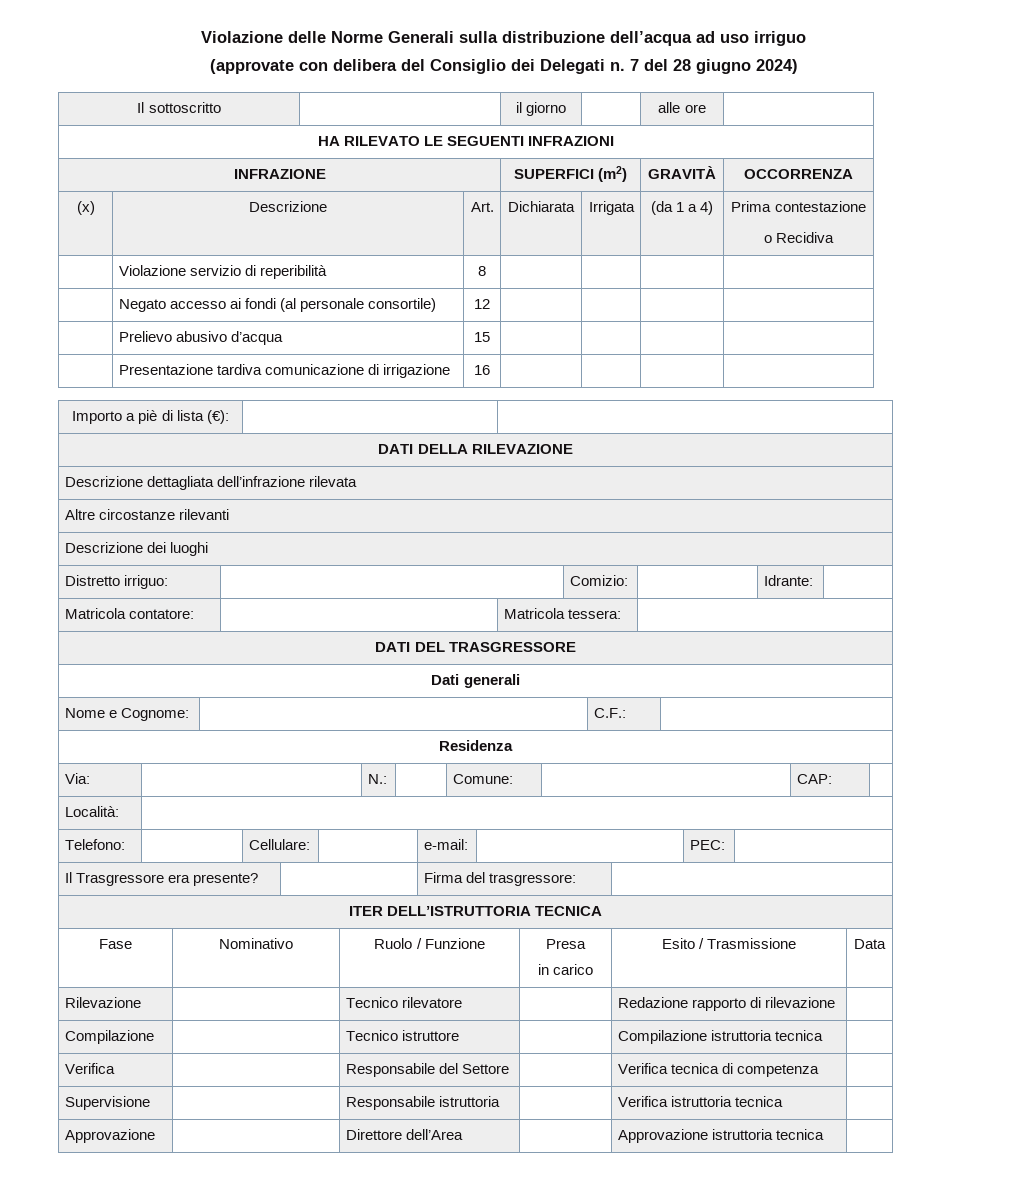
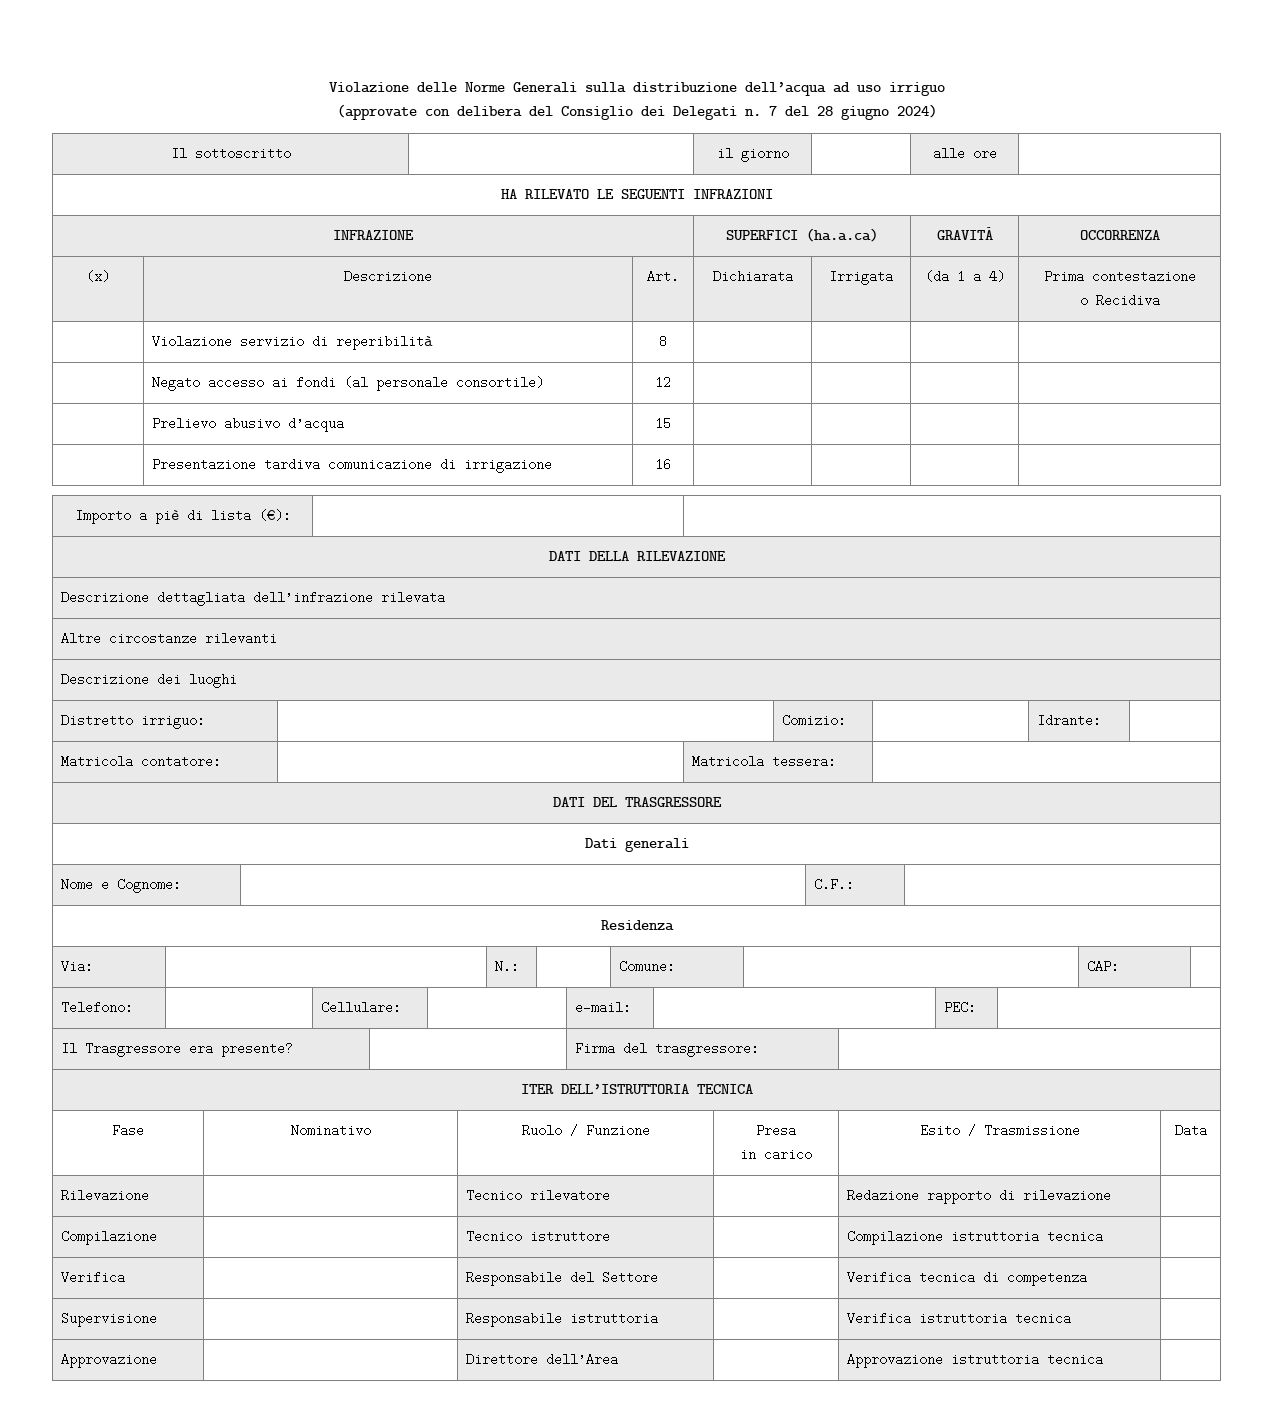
- INFRAZIONE | SUPERFICI (m2) | GRAVITÀ | OCCORRENZA
+ INFRAZIONE | SUPERFICI (ha.a.ca) | GRAVITÀ | OCCORRENZA
- Località: |

